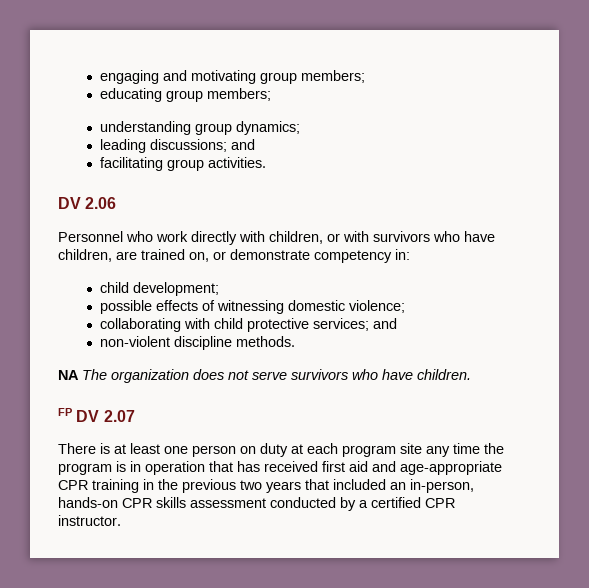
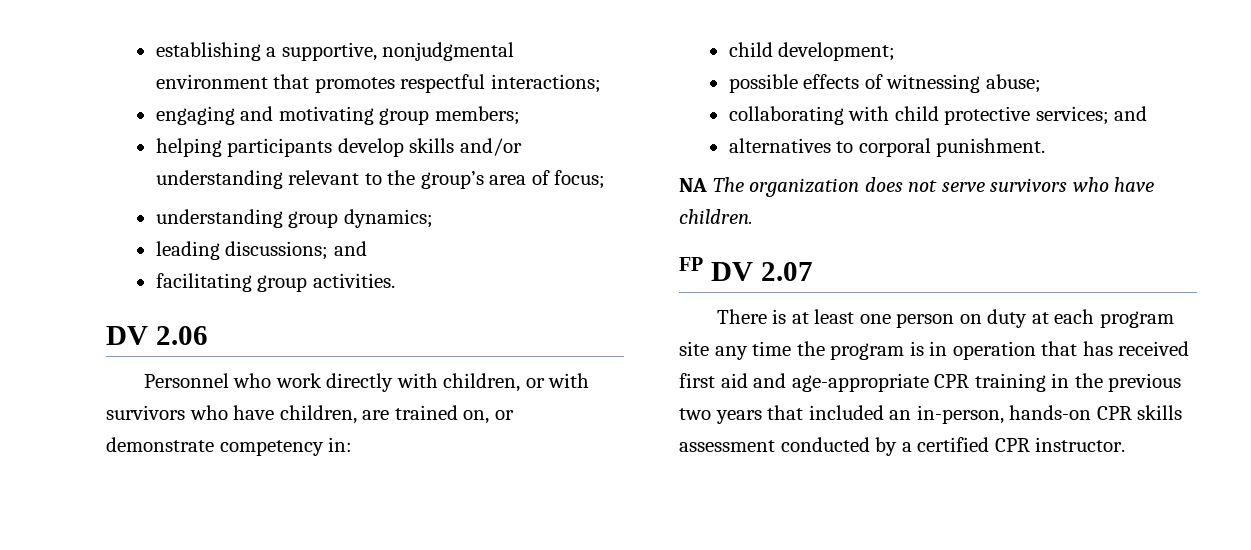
+ establishing a supportive, nonjudgmental environment that promotes respectful interactions;
- educating group members;
+ helping participants develop skills and/or understanding relevant to the group’s area of focus;
- possible effects of witnessing domestic violence;
+ possible effects of witnessing abuse;
- non-violent discipline methods.
+ alternatives to corporal punishment.

